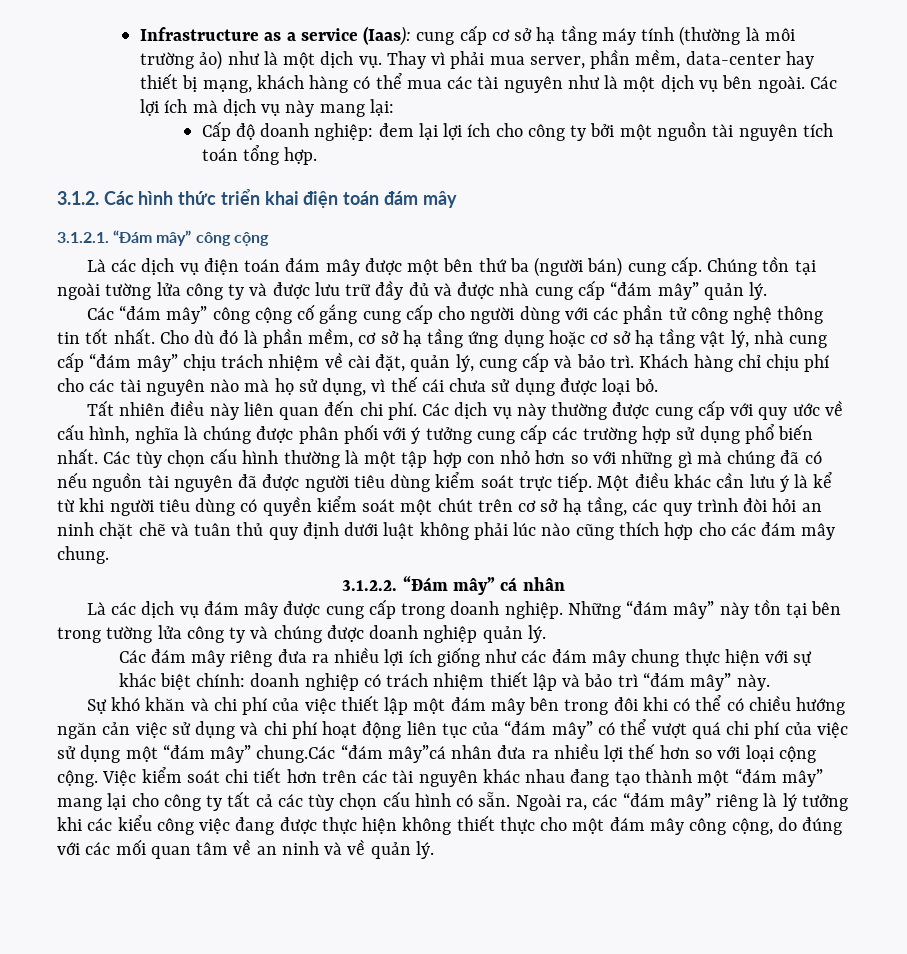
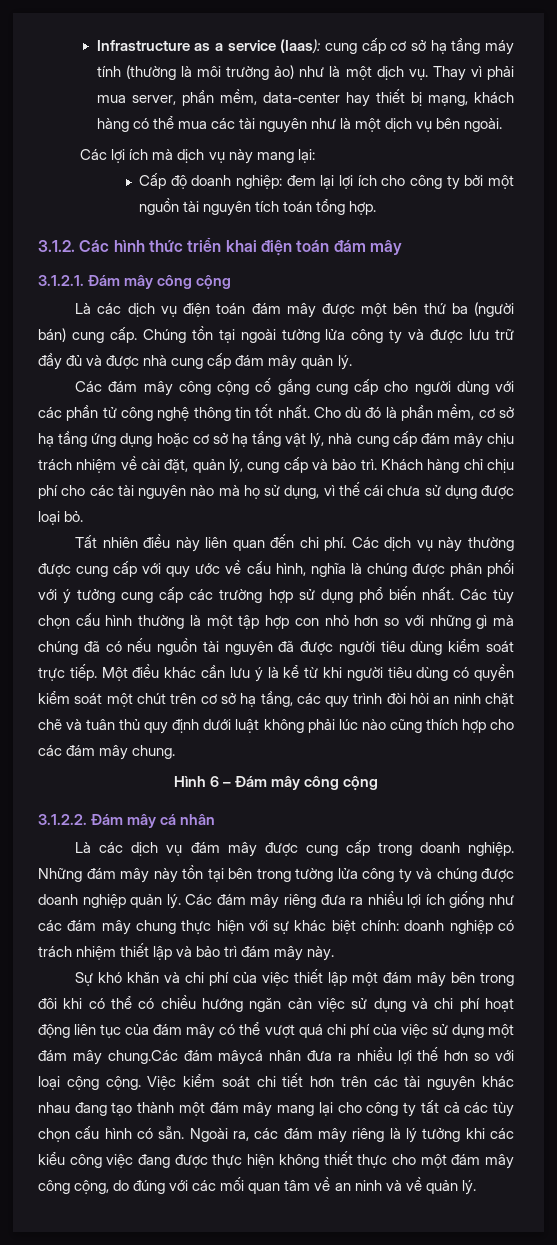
- Thay vì phải mua server, phần mềm, data-center hay thiết bị mạng, khách hàng có thể mua các tài nguyên như là một dịch vụ bên ngoài. Các lợi ích mà dịch vụ này mang lại:
+ Thay vì phải mua server, phần mềm, data-center hay thiết bị mạng, khách hàng có thể mua các tài nguyên như là một dịch vụ bên ngoài.
+ Các lợi ích mà dịch vụ này mang lại:
- 3.1.2.1. “Đám mây” công cộng
+ 3.1.2.1. Đám mây công cộng
- Chúng tồn tại ngoài tường lửa công ty và được lưu trữ đầy đủ và được nhà cung cấp “đám mây” quản lý.
- Các “đám mây” công cộng cố gắng cung cấp cho người dùng với các phần tử công nghệ thông tin tốt nhất.
+ Chúng tồn tại ngoài tường lửa công ty và được lưu trữ đầy đủ và được nhà cung cấp đám mây quản lý.
+ Các đám mây công cộng cố gắng cung cấp cho người dùng với các phần tử công nghệ thông tin tốt nhất.
- Cho dù đó là phần mềm, cơ sở hạ tầng ứng dụng hoặc cơ sở hạ tầng vật lý, nhà cung cấp “đám mây” chịu trách nhiệm về cài đặt, quản lý, cung cấp và bảo trì.
+ Cho dù đó là phần mềm, cơ sở hạ tầng ứng dụng hoặc cơ sở hạ tầng vật lý, nhà cung cấp đám mây chịu trách nhiệm về cài đặt, quản lý, cung cấp và bảo trì.
- 3.1.2.2. “Đám mây” cá nhân
+ Hình 6 – Đám mây công cộng
+ 3.1.2.2. Đám mây cá nhân
- Những “đám mây” này tồn tại bên trong tường lửa công ty và chúng được doanh nghiệp quản lý.
- Các đám mây riêng đưa ra nhiều lợi ích giống như các đám mây chung thực hiện với sự khác biệt chính: doanh nghiệp có trách nhiệm thiết lập và bảo trì “đám mây” này.
+ Những đám mây này tồn tại bên trong tường lửa công ty và chúng được doanh nghiệp quản lý. Các đám mây riêng đưa ra nhiều lợi ích giống như các đám mây chung thực hiện với sự khác biệt chính: doanh nghiệp có trách nhiệm thiết lập và bảo trì đám mây này.
- Sự khó khăn và chi phí của việc thiết lập một đám mây bên trong đôi khi có thể có chiều hướng ngăn cản việc sử dụng và chi phí hoạt động liên tục của “đám mây” có thể vượt quá chi phí của việc sử dụng một “đám mây” chung.Các “đám mây”cá nhân đưa ra nhiều lợi thế hơn so với loại cộng cộng.
+ Sự khó khăn và chi phí của việc thiết lập một đám mây bên trong đôi khi có thể có chiều hướng ngăn cản việc sử dụng và chi phí hoạt động liên tục của đám mây có thể vượt quá chi phí của việc sử dụng một đám mây chung.Các đám mâycá nhân đưa ra nhiều lợi thế hơn so với loại cộng cộng.
- Việc kiểm soát chi tiết hơn trên các tài nguyên khác nhau đang tạo thành một “đám mây” mang lại cho công ty tất cả các tùy chọn cấu hình có sẵn.
+ Việc kiểm soát chi tiết hơn trên các tài nguyên khác nhau đang tạo thành một đám mây mang lại cho công ty tất cả các tùy chọn cấu hình có sẵn.
- Ngoài ra, các “đám mây” riêng là lý tưởng khi các kiểu công việc đang được thực hiện không thiết thực cho một đám mây công cộng, do đúng với các mối quan tâm về an ninh và về quản lý.
+ Ngoài ra, các đám mây riêng là lý tưởng khi các kiểu công việc đang được thực hiện không thiết thực cho một đám mây công cộng, do đúng với các mối quan tâm về an ninh và về quản lý.

